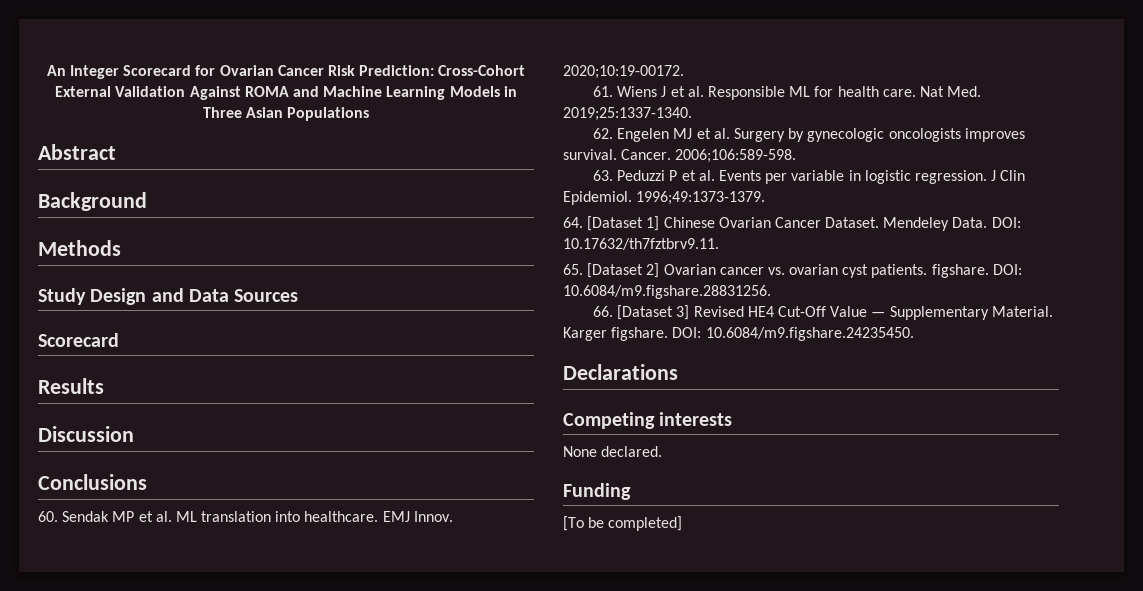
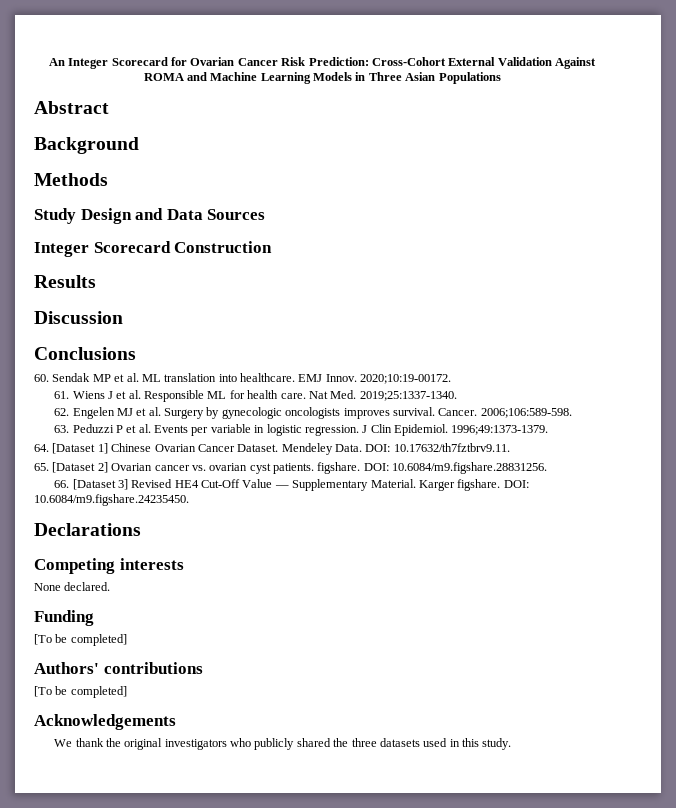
  Study Design and Data Sources
- Scorecard
+ Integer Scorecard Construction
+ Authors' contributions
+ [To be completed]
+ Acknowledgements
+ We thank the original investigators who publicly shared the three datasets used in this study.

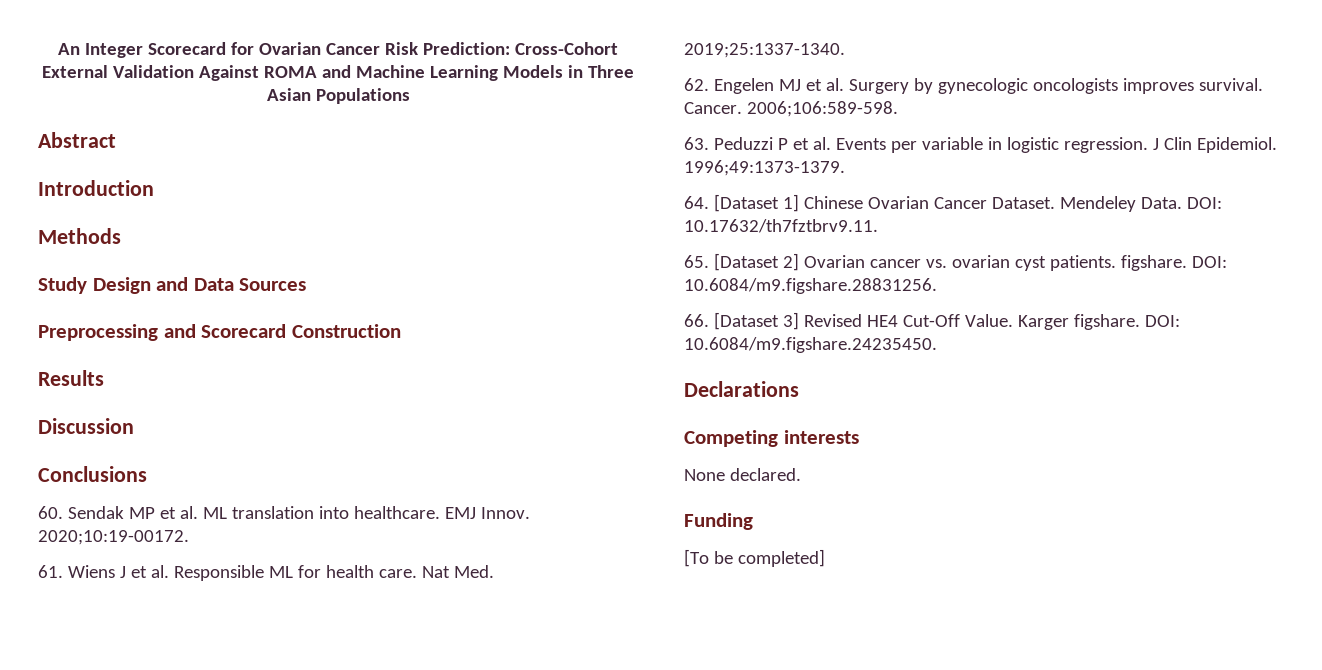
- Background
+ Introduction
- Integer Scorecard Construction
+ Preprocessing and Scorecard Construction
- 66. [Dataset 3] Revised HE4 Cut-Off Value — Supplementary Material.
+ 66. [Dataset 3] Revised HE4 Cut-Off Value.
- Authors' contributions
- [To be completed]
- Acknowledgements
- We thank the original investigators who publicly shared the three datasets used in this study.

